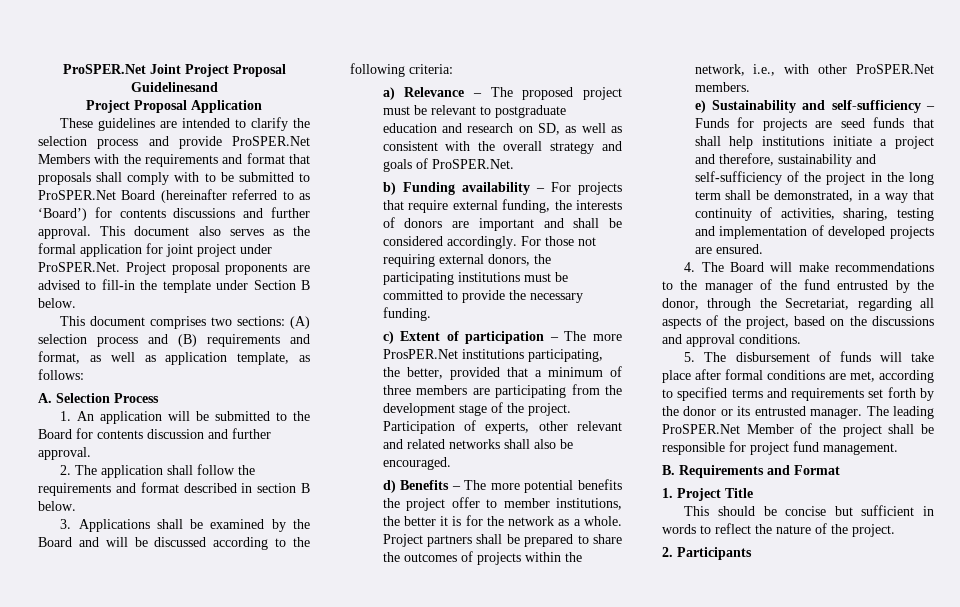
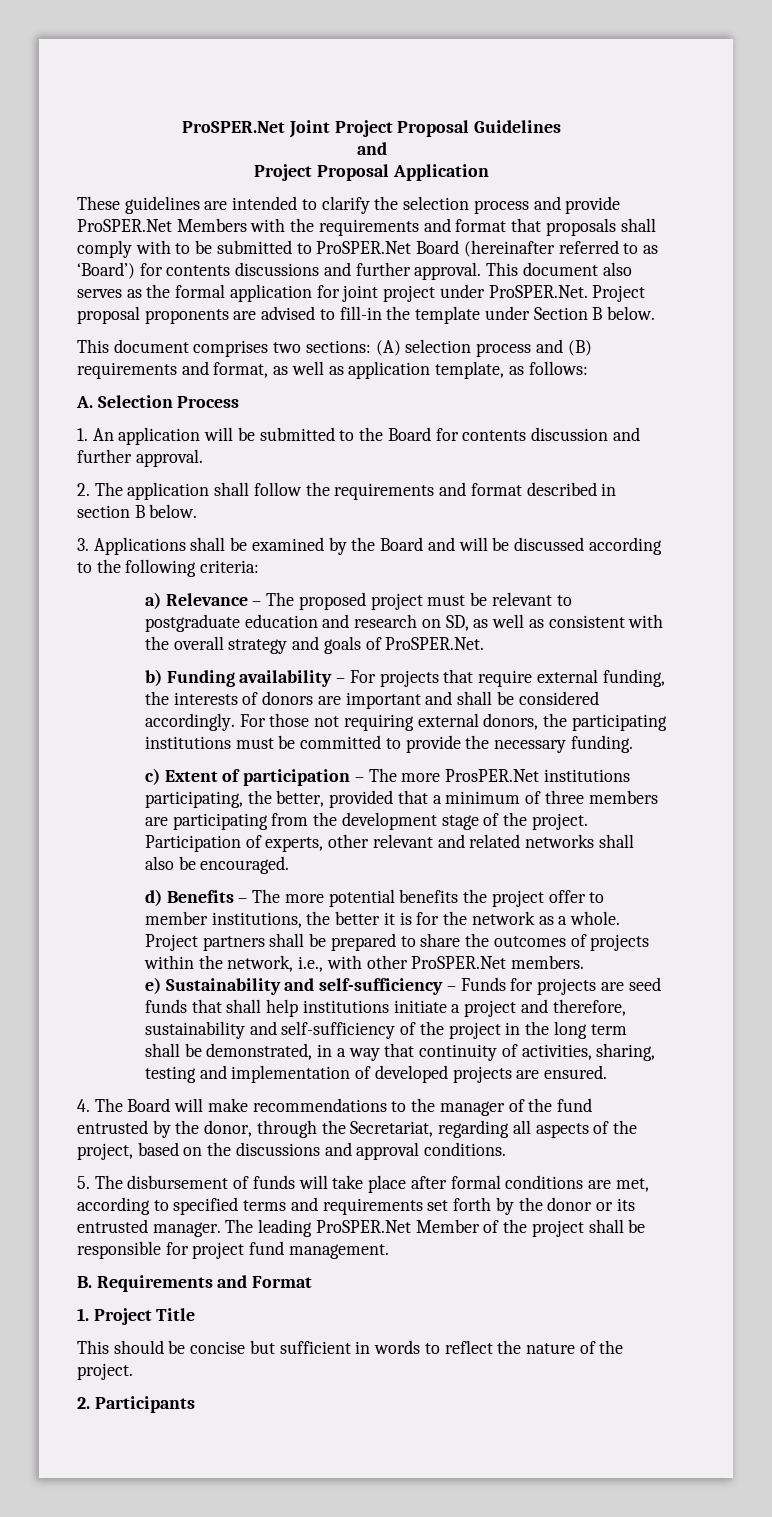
- ProSPER.Net Joint Project Proposal Guidelinesand
+ ProSPER.Net Joint Project Proposal Guidelines
+ and

